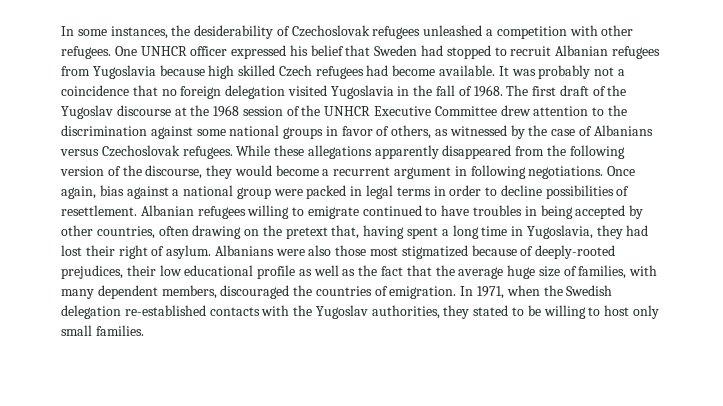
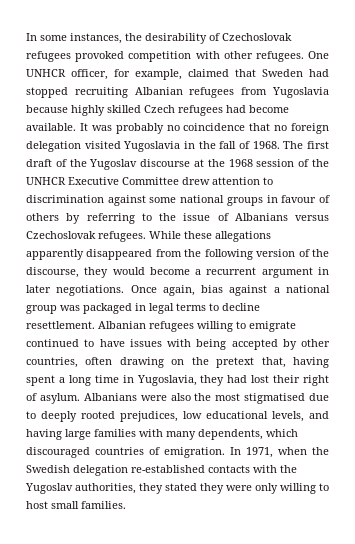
- In some instances, the desiderability of Czechoslovak refugees unleashed a competition with other refugees.
+ In some instances, the desirability of Czechoslovak refugees provoked competition with other refugees.
- One UNHCR officer expressed his belief that Sweden had stopped to recruit Albanian refugees from Yugoslavia because high skilled Czech refugees had become available.
+ One UNHCR officer, for example, claimed that Sweden had stopped recruiting Albanian refugees from Yugoslavia because highly skilled Czech refugees had become available.
- It was probably not a coincidence that no foreign delegation visited Yugoslavia in the fall of 1968.
+ It was probably no coincidence that no foreign delegation visited Yugoslavia in the fall of 1968.
- The first draft of the Yugoslav discourse at the 1968 session of the UNHCR Executive Committee drew attention to the discrimination against some national groups in favor of others, as witnessed by the case of Albanians versus Czechoslovak refugees.
+ The first draft of the Yugoslav discourse at the 1968 session of the UNHCR Executive Committee drew attention to discrimination against some national groups in favour of others by referring to the issue of Albanians versus Czechoslovak refugees.
- While these allegations apparently disappeared from the following version of the discourse, they would become a recurrent argument in following negotiations.
+ While these allegations apparently disappeared from the following version of the discourse, they would become a recurrent argument in later negotiations.
- Once again, bias against a national group were packed in legal terms in order to decline possibilities of resettlement.
+ Once again, bias against a national group was packaged in legal terms to decline resettlement.
- Albanian refugees willing to emigrate continued to have troubles in being accepted by other countries, often drawing on the pretext that, having spent a long time in Yugoslavia, they had lost their right of asylum.
+ Albanian refugees willing to emigrate continued to have issues with being accepted by other countries, often drawing on the pretext that, having spent a long time in Yugoslavia, they had lost their right of asylum.
- Albanians were also those most stigmatized because of deeply-rooted prejudices, their low educational profile as well as the fact that the average huge size of families, with many dependent members, discouraged the countries of emigration.
+ Albanians were also the most stigmatised due to deeply rooted prejudices, low educational levels, and having large families with many dependents, which discouraged countries of emigration.
- In 1971, when the Swedish delegation re-established contacts with the Yugoslav authorities, they stated to be willing to host only small families.
+ In 1971, when the Swedish delegation re-established contacts with the Yugoslav authorities, they stated they were only willing to host small families.

